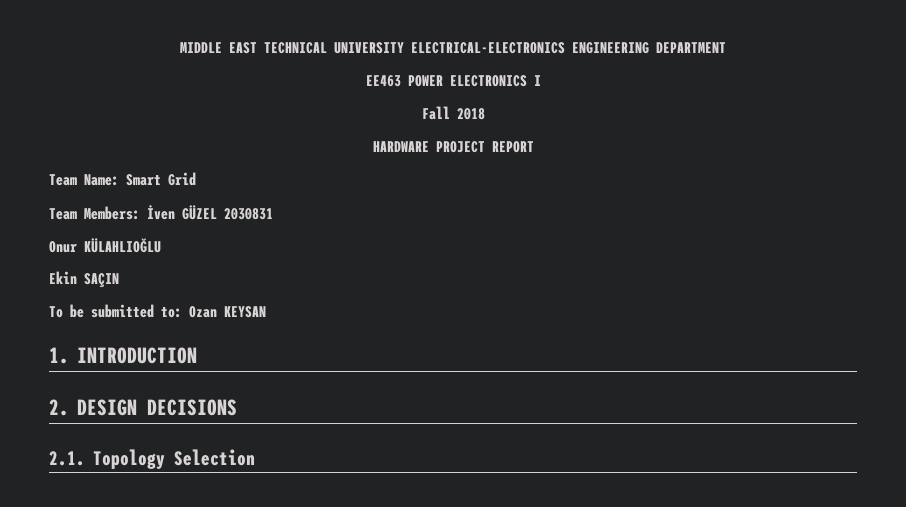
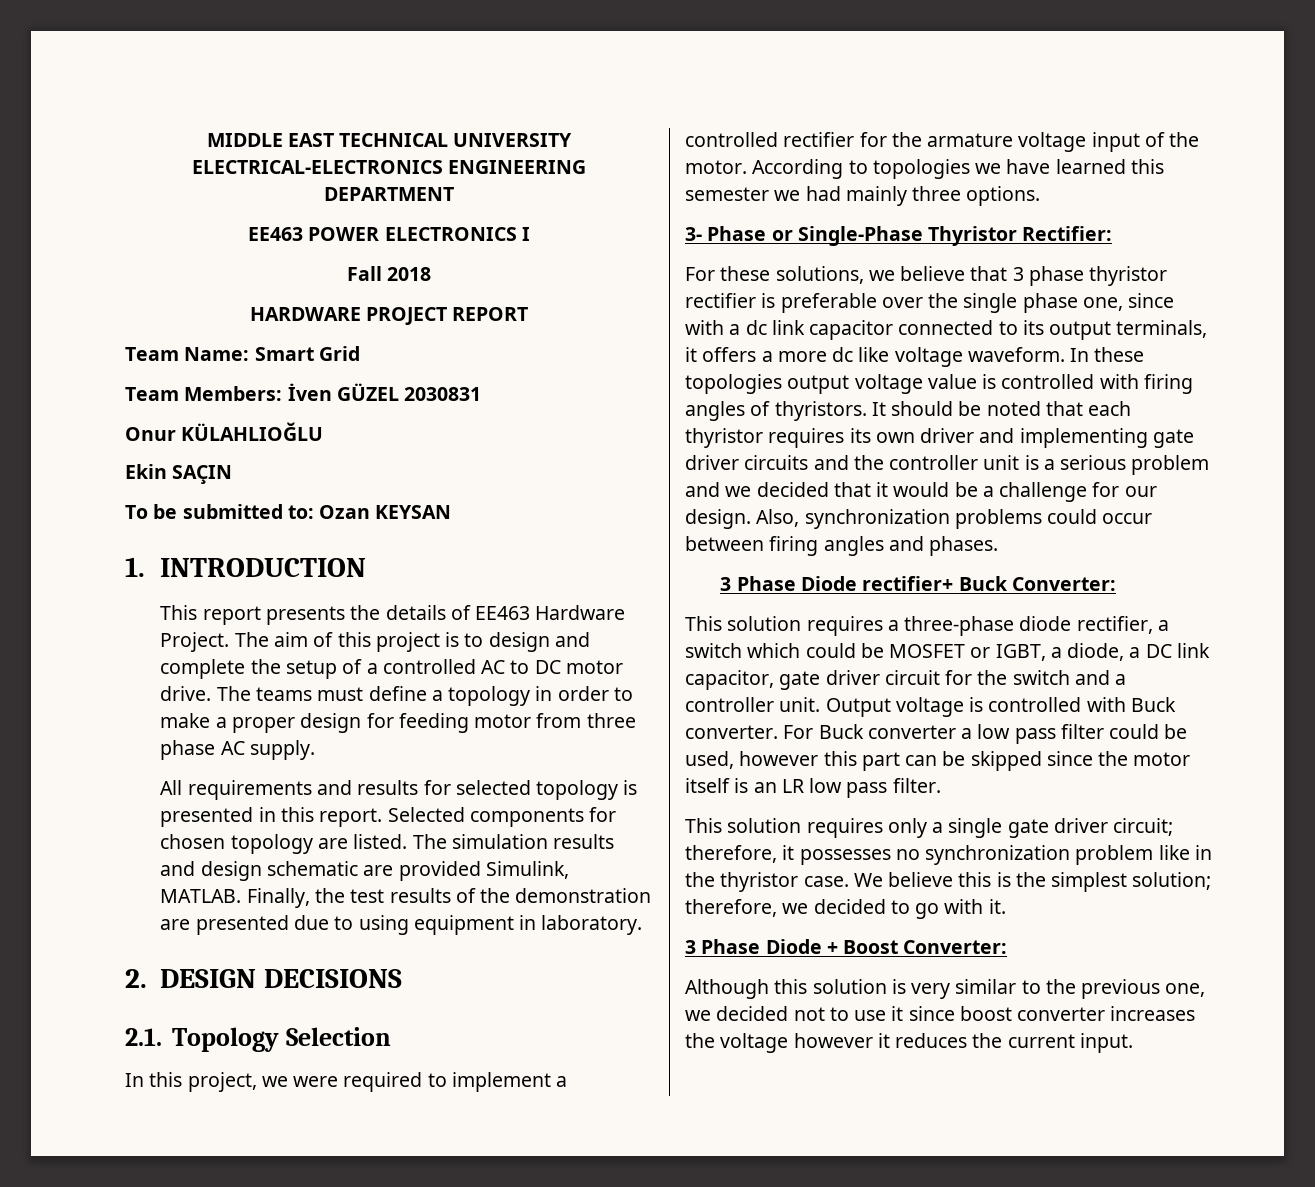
+ This report presents the details of EE463 Hardware Project. The aim of this project is to design and complete the setup of a controlled AC to DC motor drive. The teams must define a topology in order to make a proper design for feeding motor from three phase AC supply.
+ All requirements and results for selected topology is presented in this report. Selected components for chosen topology are listed. The simulation results and design schematic are provided Simulink, MATLAB. Finally, the test results of the demonstration are presented due to using equipment in laboratory.
+ In this project, we were required to implement a controlled rectifier for the armature voltage input of the motor. According to topologies we have learned this semester we had mainly three options.
+ 3- Phase or Single-Phase Thyristor Rectifier:
+ For these solutions, we believe that 3 phase thyristor rectifier is preferable over the single phase one, since with a dc link capacitor connected to its output terminals, it offers a more dc like voltage waveform. In these topologies output voltage value is controlled with firing angles of thyristors. It should be noted that each thyristor requires its own driver and implementing gate driver circuits and the controller unit is a serious problem and we decided that it would be a challenge for our design. Also, synchronization problems could occur between firing angles and phases.
+ 3 Phase Diode rectifier+ Buck Converter:
+ This solution requires a three-phase diode rectifier, a switch which could be MOSFET or IGBT, a diode, a DC link capacitor, gate driver circuit for the switch and a controller unit. Output voltage is controlled with Buck converter. For Buck converter a low pass filter could be used, however this part can be skipped since the motor itself is an LR low pass filter.
+ This solution requires only a single gate driver circuit; therefore, it possesses no synchronization problem like in the thyristor case. We believe this is the simplest solution; therefore, we decided to go with it.
+ 3 Phase Diode + Boost Converter:
+ Although this solution is very similar to the previous one, we decided not to use it since boost converter increases the voltage however it reduces the current input.

